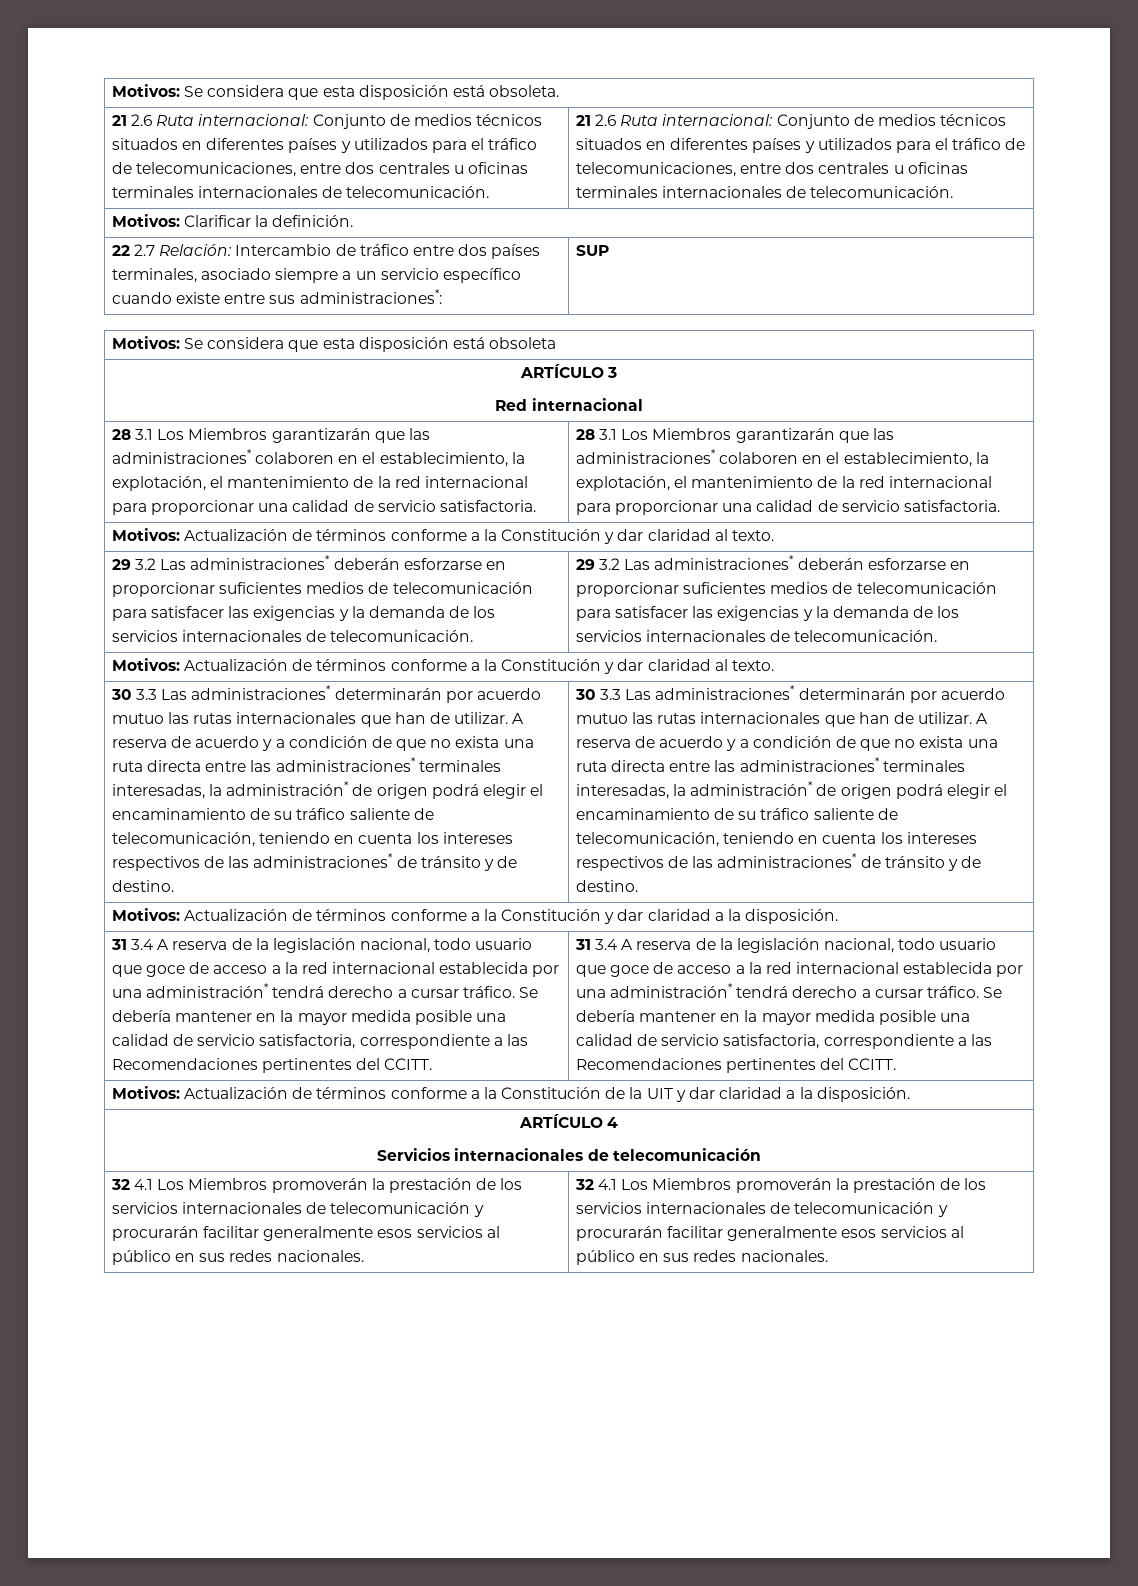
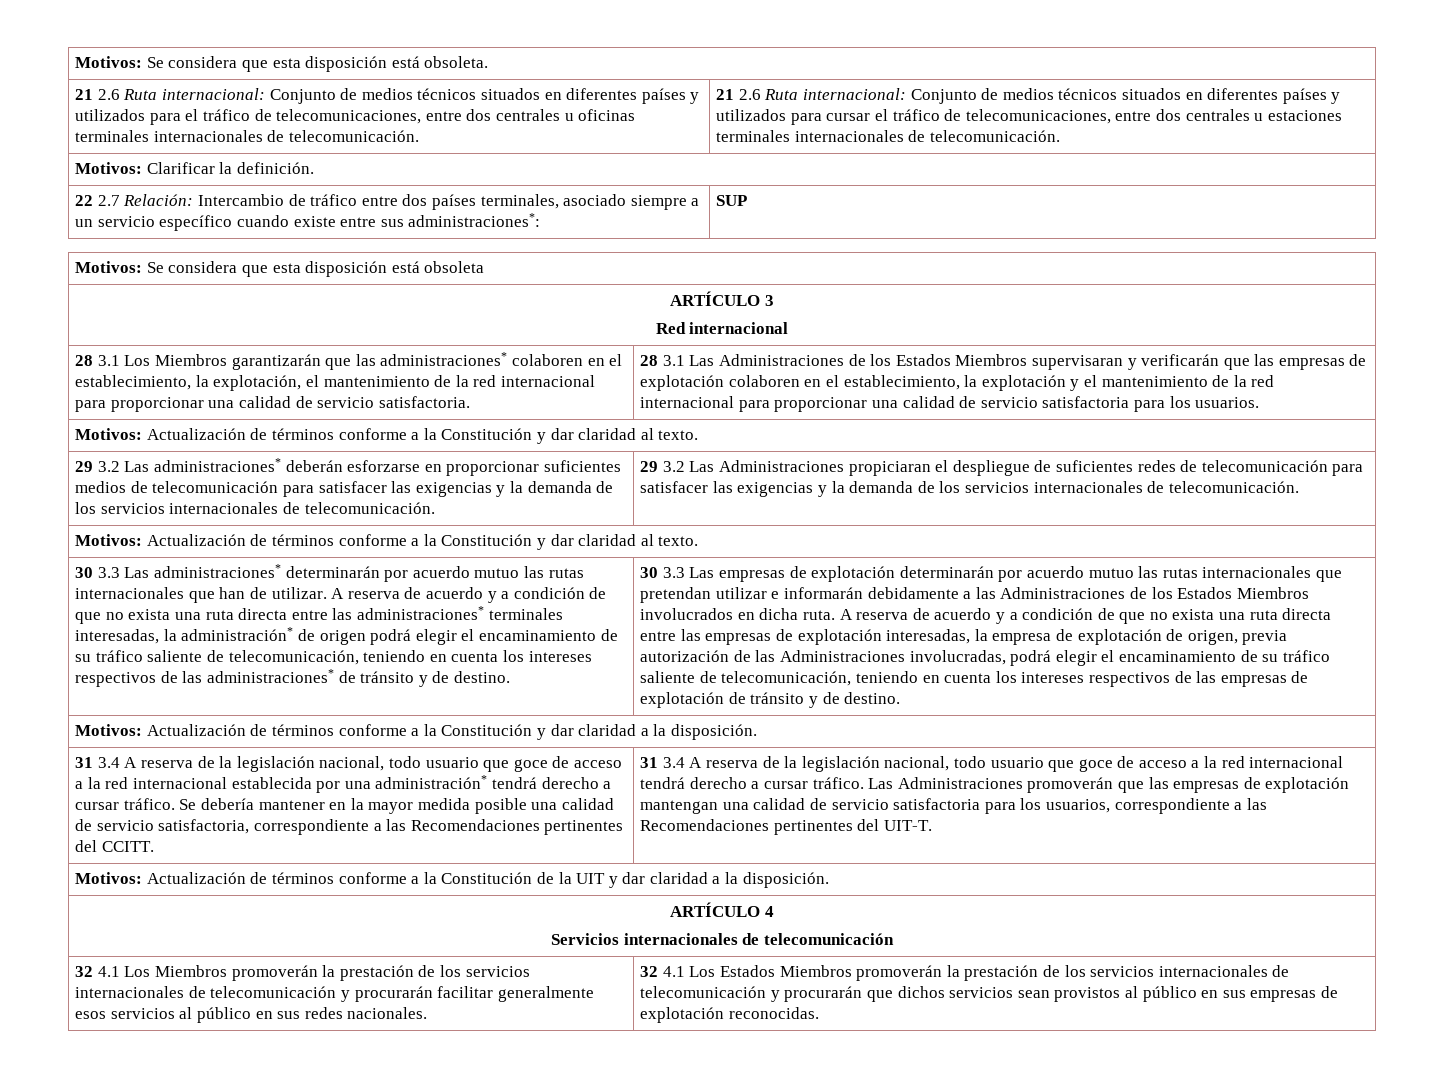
- 21 2.6 Ruta internacional: Conjunto de medios técnicos situados en diferentes países y utilizados para el tráfico de telecomunicaciones, entre dos centrales u oficinas terminales internacionales de telecomunicación. | 21 2.6 Ruta internacional: Conjunto de medios técnicos situados en diferentes países y utilizados para el tráfico de telecomunicaciones, entre dos centrales u oficinas terminales internacionales de telecomunicación.
+ 21 2.6 Ruta internacional: Conjunto de medios técnicos situados en diferentes países y utilizados para el tráfico de telecomunicaciones, entre dos centrales u oficinas terminales internacionales de telecomunicación. | 21 2.6 Ruta internacional: Conjunto de medios técnicos situados en diferentes países y utilizados para cursar el tráfico de telecomunicaciones, entre dos centrales u estaciones terminales internacionales de telecomunicación.
- 28 3.1 Los Miembros garantizarán que las administraciones* colaboren en el establecimiento, la explotación, el mantenimiento de la red internacional para proporcionar una calidad de servicio satisfactoria. | 28 3.1 Los Miembros garantizarán que las administraciones* colaboren en el establecimiento, la explotación, el mantenimiento de la red internacional para proporcionar una calidad de servicio satisfactoria.
+ 28 3.1 Los Miembros garantizarán que las administraciones* colaboren en el establecimiento, la explotación, el mantenimiento de la red internacional para proporcionar una calidad de servicio satisfactoria. | 28 3.1 Las Administraciones de los Estados Miembros supervisaran y verificarán que las empresas de explotación colaboren en el establecimiento, la explotación y el mantenimiento de la red internacional para proporcionar una calidad de servicio satisfactoria para los usuarios.
- 29 3.2 Las administraciones* deberán esforzarse en proporcionar suficientes medios de telecomunicación para satisfacer las exigencias y la demanda de los servicios internacionales de telecomunicación. | 29 3.2 Las administraciones* deberán esforzarse en proporcionar suficientes medios de telecomunicación para satisfacer las exigencias y la demanda de los servicios internacionales de telecomunicación.
+ 29 3.2 Las administraciones* deberán esforzarse en proporcionar suficientes medios de telecomunicación para satisfacer las exigencias y la demanda de los servicios internacionales de telecomunicación. | 29 3.2 Las Administraciones propiciaran el despliegue de suficientes redes de telecomunicación para satisfacer las exigencias y la demanda de los servicios internacionales de telecomunicación.
- A reserva de acuerdo y a condición de que no exista una ruta directa entre las administraciones* terminales interesadas, la administración* de origen podrá elegir el encaminamiento de su tráfico saliente de telecomunicación, teniendo en cuenta los intereses respectivos de las administraciones* de tránsito y de destino. | 30 3.3 Las administraciones* determinarán por acuerdo mutuo las rutas internacionales que han de utilizar. A reserva de acuerdo y a condición de que no exista una ruta directa entre las administraciones* terminales interesadas, la administración* de origen podrá elegir el encaminamiento de su tráfico saliente de telecomunicación, teniendo en cuenta los intereses respectivos de las administraciones* de tránsito y de destino.
+ A reserva de acuerdo y a condición de que no exista una ruta directa entre las administraciones* terminales interesadas, la administración* de origen podrá elegir el encaminamiento de su tráfico saliente de telecomunicación, teniendo en cuenta los intereses respectivos de las administraciones* de tránsito y de destino. | 30 3.3 Las empresas de explotación determinarán por acuerdo mutuo las rutas internacionales que pretendan utilizar e informarán debidamente a las Administraciones de los Estados Miembros involucrados en dicha ruta. A reserva de acuerdo y a condición de que no exista una ruta directa entre las empresas de explotación interesadas, la empresa de explotación de origen, previa autorización de las Administraciones involucradas, podrá elegir el encaminamiento de su tráfico saliente de telecomunicación, teniendo en cuenta los intereses respectivos de las empresas de explotación de tránsito y de destino.
- Se debería mantener en la mayor medida posible una calidad de servicio satisfactoria, correspondiente a las Recomendaciones pertinentes del CCITT. | 31 3.4 A reserva de la legislación nacional, todo usuario que goce de acceso a la red internacional establecida por una administración* tendrá derecho a cursar tráfico. Se debería mantener en la mayor medida posible una calidad de servicio satisfactoria, correspondiente a las Recomendaciones pertinentes del CCITT.
+ Se debería mantener en la mayor medida posible una calidad de servicio satisfactoria, correspondiente a las Recomendaciones pertinentes del CCITT. | 31 3.4 A reserva de la legislación nacional, todo usuario que goce de acceso a la red internacional tendrá derecho a cursar tráfico. Las Administraciones promoverán que las empresas de explotación mantengan una calidad de servicio satisfactoria para los usuarios, correspondiente a las Recomendaciones pertinentes del UIT-T.
- 32 4.1 Los Miembros promoverán la prestación de los servicios internacionales de telecomunicación y procurarán facilitar generalmente esos servicios al público en sus redes nacionales. | 32 4.1 Los Miembros promoverán la prestación de los servicios internacionales de telecomunicación y procurarán facilitar generalmente esos servicios al público en sus redes nacionales.
+ 32 4.1 Los Miembros promoverán la prestación de los servicios internacionales de telecomunicación y procurarán facilitar generalmente esos servicios al público en sus redes nacionales. | 32 4.1 Los Estados Miembros promoverán la prestación de los servicios internacionales de telecomunicación y procurarán que dichos servicios sean provistos al público en sus empresas de explotación reconocidas.

